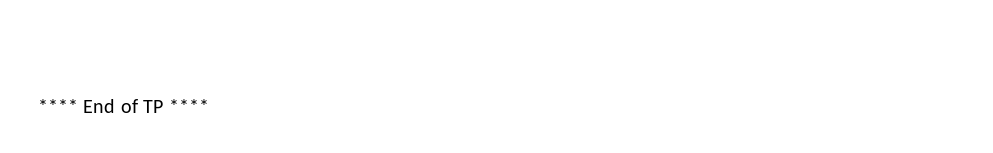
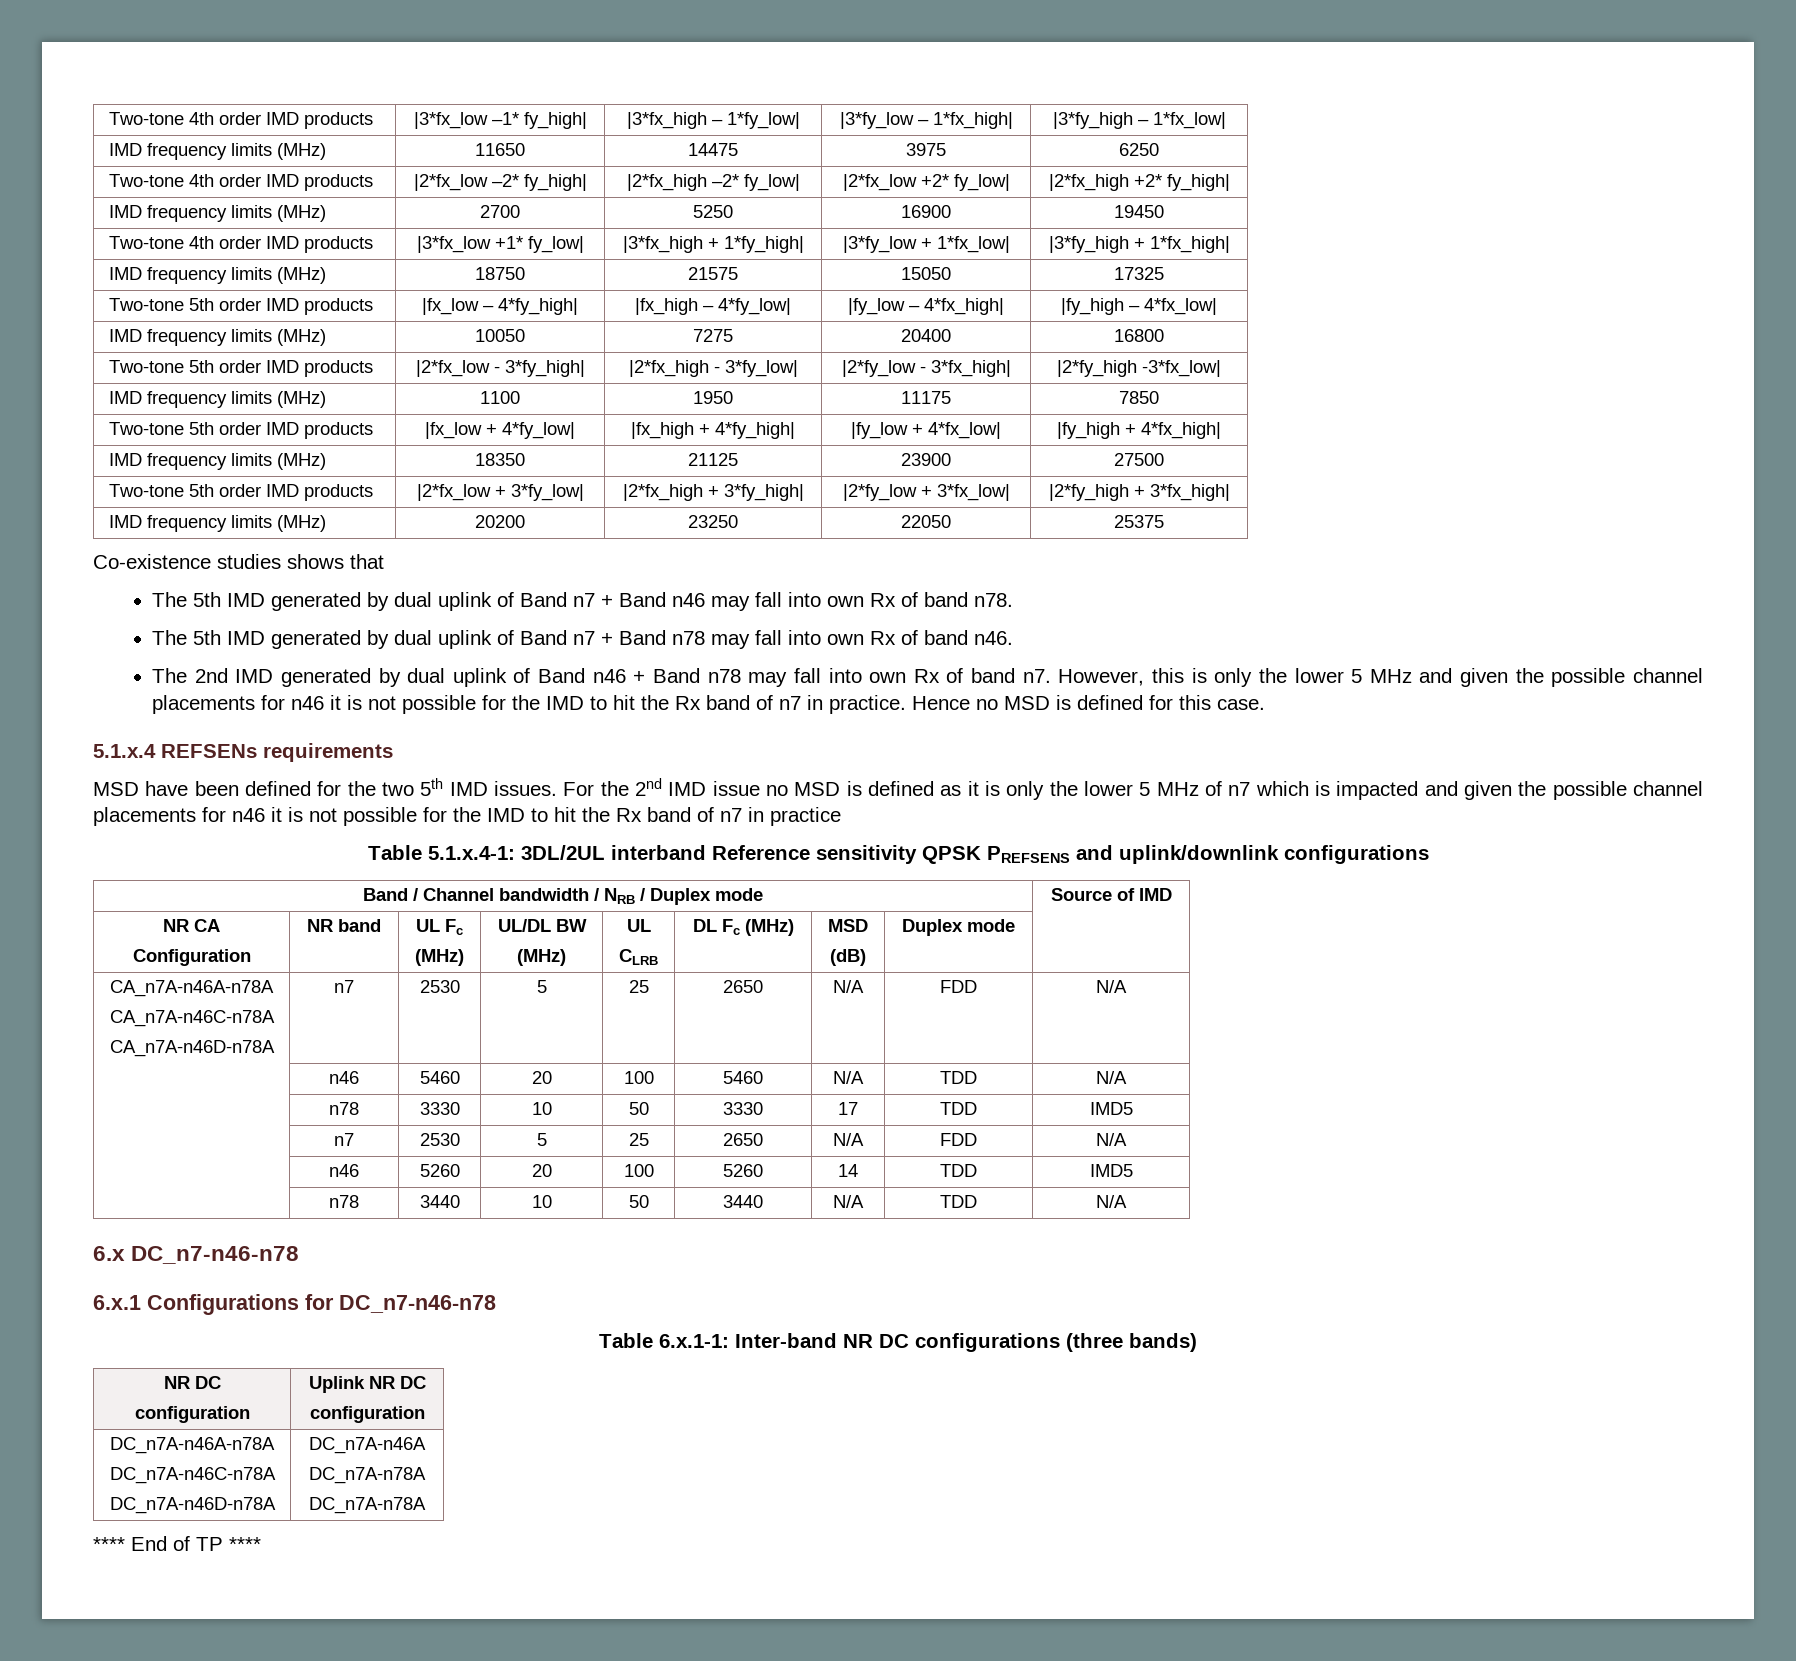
+ Two-tone 4th order IMD products | |3*fx_low –1* fy_high| | |3*fx_high – 1*fy_low| | |3*fy_low – 1*fx_high| | |3*fy_high – 1*fx_low|
+ IMD frequency limits (MHz) | 11650 | 14475 | 3975 | 6250
+ Two-tone 4th order IMD products | |2*fx_low –2* fy_high| | |2*fx_high –2* fy_low| | |2*fx_low +2* fy_low| | |2*fx_high +2* fy_high|
+ IMD frequency limits (MHz) | 2700 | 5250 | 16900 | 19450
+ Two-tone 4th order IMD products | |3*fx_low +1* fy_low| | |3*fx_high + 1*fy_high| | |3*fy_low + 1*fx_low| | |3*fy_high + 1*fx_high|
+ IMD frequency limits (MHz) | 18750 | 21575 | 15050 | 17325
+ Two-tone 5th order IMD products | |fx_low – 4*fy_high| | |fx_high – 4*fy_low| | |fy_low – 4*fx_high| | |fy_high – 4*fx_low|
+ IMD frequency limits (MHz) | 10050 | 7275 | 20400 | 16800
+ Two-tone 5th order IMD products | |2*fx_low - 3*fy_high| | |2*fx_high - 3*fy_low| | |2*fy_low - 3*fx_high| | |2*fy_high -3*fx_low|
+ IMD frequency limits (MHz) | 1100 | 1950 | 11175 | 7850
+ Two-tone 5th order IMD products | |fx_low + 4*fy_low| | |fx_high + 4*fy_high| | |fy_low + 4*fx_low| | |fy_high + 4*fx_high|
+ IMD frequency limits (MHz) | 18350 | 21125 | 23900 | 27500
+ Two-tone 5th order IMD products | |2*fx_low + 3*fy_low| | |2*fx_high + 3*fy_high| | |2*fy_low + 3*fx_low| | |2*fy_high + 3*fx_high|
+ IMD frequency limits (MHz) | 20200 | 23250 | 22050 | 25375
+ Co-existence studies shows that
+ The 5th IMD generated by dual uplink of Band n7 + Band n46 may fall into own Rx of band n78.
+ The 5th IMD generated by dual uplink of Band n7 + Band n78 may fall into own Rx of band n46.
+ The 2nd IMD generated by dual uplink of Band n46 + Band n78 may fall into own Rx of band n7. However, this is only the lower 5 MHz and given the possible channel placements for n46 it is not possible for the IMD to hit the Rx band of n7 in practice. Hence no MSD is defined for this case.
+ 5.1.x.4 REFSENs requirements
+ MSD have been defined for the two 5th IMD issues. For the 2nd IMD issue no MSD is defined as it is only the lower 5 MHz of n7 which is impacted and given the possible channel placements for n46 it is not possible for the IMD to hit the Rx band of n7 in practice
+ Table 5.1.x.4-1: 3DL/2UL interband Reference sensitivity QPSK PREFSENS and uplink/downlink configurations
+ Band / Channel bandwidth / NRB / Duplex mode | Source of IMD
+ NR CA
+ Configuration | NR band | UL Fc
+ (MHz) | UL/DL BW
+ (MHz) | UL
+ CLRB | DL Fc (MHz) | MSD
+ (dB) | Duplex mode |
+ CA_n7A-n46A-n78A
+ CA_n7A-n46C-n78A
+ CA_n7A-n46D-n78A | n7 | 2530 | 5 | 25 | 2650 | N/A | FDD | N/A
+ | n46 | 5460 | 20 | 100 | 5460 | N/A | TDD | N/A
+ | n78 | 3330 | 10 | 50 | 3330 | 17 | TDD | IMD5
+ | n7 | 2530 | 5 | 25 | 2650 | N/A | FDD | N/A
+ | n46 | 5260 | 20 | 100 | 5260 | 14 | TDD | IMD5
+ | n78 | 3440 | 10 | 50 | 3440 | N/A | TDD | N/A
+ 6.x DC_n7-n46-n78
+ 6.x.1 Configurations for DC_n7-n46-n78
+ Table 6.x.1-1: Inter-band NR DC configurations (three bands)
+ NR DC
+ configuration | Uplink NR DC
+ configuration
+ DC_n7A-n46A-n78A
+ DC_n7A-n46C-n78A
+ DC_n7A-n46D-n78A | DC_n7A-n46A
+ DC_n7A-n78A
+ DC_n7A-n78A

